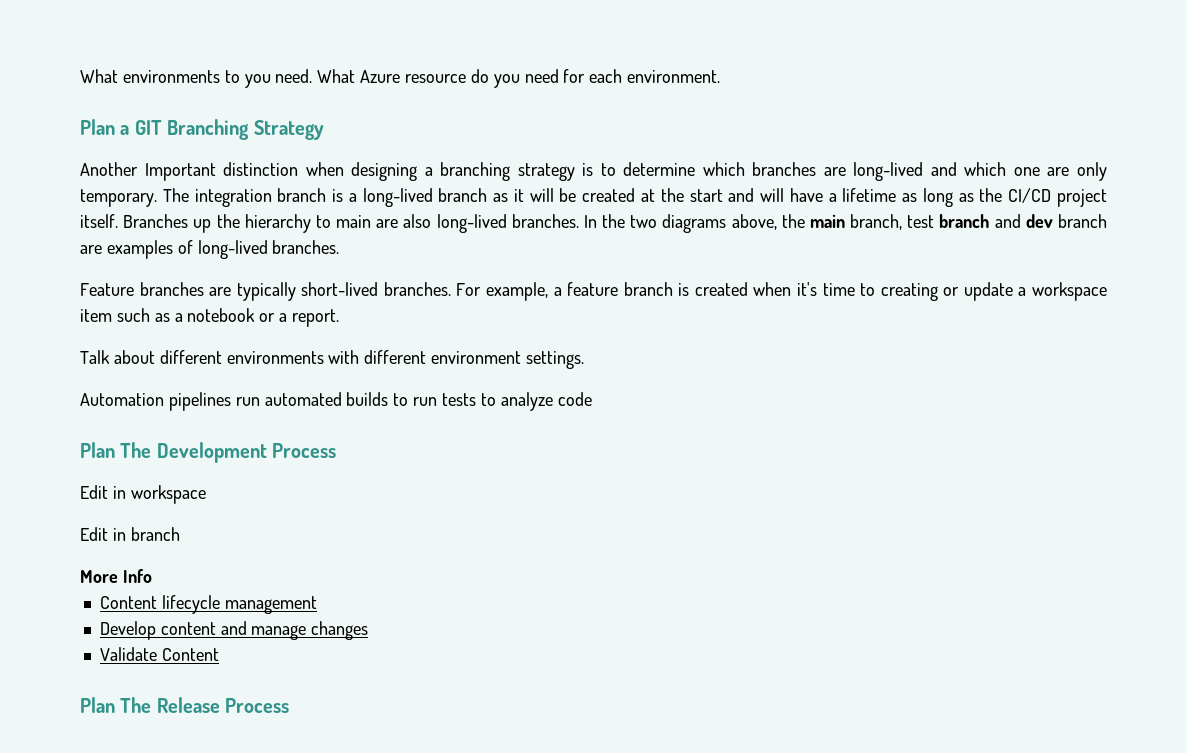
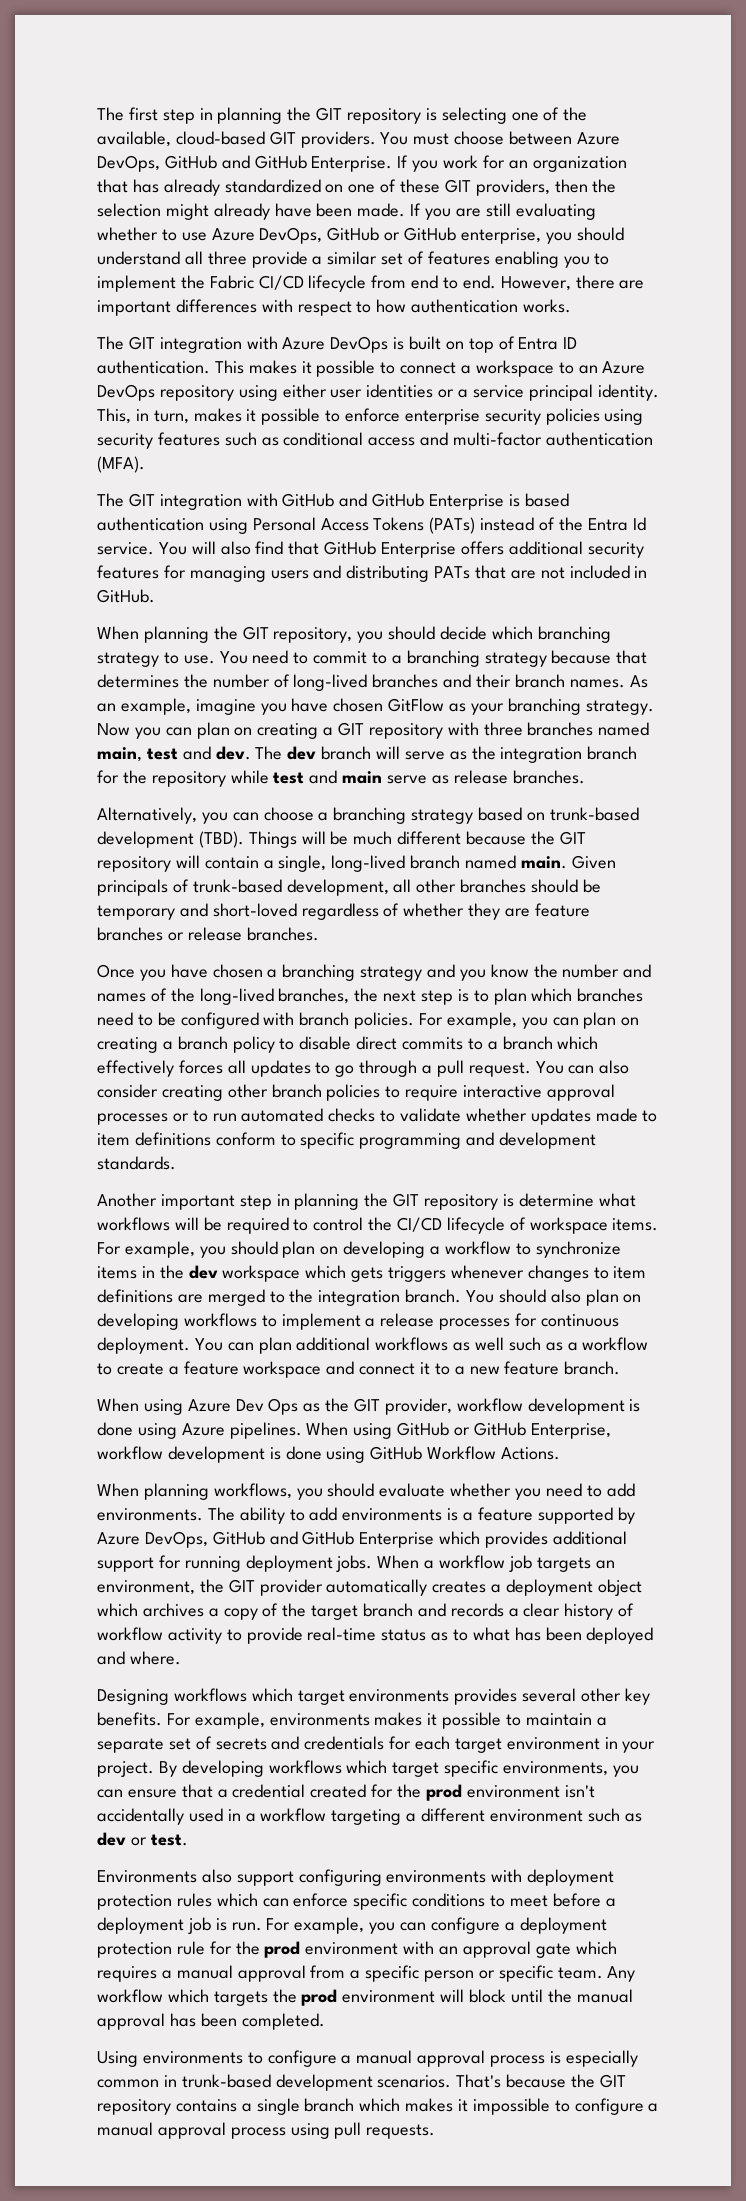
- What environments to you need. What Azure resource do you need for each environment.
- Plan a GIT Branching Strategy
- Another Important distinction when designing a branching strategy is to determine which branches are long-lived and which one are only temporary. The integration branch is a long-lived branch as it will be created at the start and will have a lifetime as long as the CI/CD project itself. Branches up the hierarchy to main are also long-lived branches. In the two diagrams above, the main branch, test branch and dev branch are examples of long-lived branches.
- Feature branches are typically short-lived branches. For example, a feature branch is created when it's time to creating or update a workspace item such as a notebook or a report.
- Talk about different environments with different environment settings.
- Automation pipelines run automated builds to run tests to analyze code
- Plan The Development Process
- Edit in workspace
- Edit in branch
- More Info
- Content lifecycle management
- Develop content and manage changes
- Validate Content
- Plan The Release Process
+ The first step in planning the GIT repository is selecting one of the available, cloud-based GIT providers. You must choose between Azure DevOps, GitHub and GitHub Enterprise. If you work for an organization that has already standardized on one of these GIT providers, then the selection might already have been made. If you are still evaluating whether to use Azure DevOps, GitHub or GitHub enterprise, you should understand all three provide a similar set of features enabling you to implement the Fabric CI/CD lifecycle from end to end. However, there are important differences with respect to how authentication works.
+ The GIT integration with Azure DevOps is built on top of Entra ID authentication. This makes it possible to connect a workspace to an Azure DevOps repository using either user identities or a service principal identity. This, in turn, makes it possible to enforce enterprise security policies using security features such as conditional access and multi-factor authentication (MFA).
+ The GIT integration with GitHub and GitHub Enterprise is based authentication using Personal Access Tokens (PATs) instead of the Entra Id service. You will also find that GitHub Enterprise offers additional security features for managing users and distributing PATs that are not included in GitHub.
+ When planning the GIT repository, you should decide which branching strategy to use. You need to commit to a branching strategy because that determines the number of long-lived branches and their branch names. As an example, imagine you have chosen GitFlow as your branching strategy. Now you can plan on creating a GIT repository with three branches named main, test and dev. The dev branch will serve as the integration branch for the repository while test and main serve as release branches.
+ Alternatively, you can choose a branching strategy based on trunk-based development (TBD). Things will be much different because the GIT repository will contain a single, long-lived branch named main. Given principals of trunk-based development, all other branches should be temporary and short-loved regardless of whether they are feature branches or release branches.
+ Once you have chosen a branching strategy and you know the number and names of the long-lived branches, the next step is to plan which branches need to be configured with branch policies. For example, you can plan on creating a branch policy to disable direct commits to a branch which effectively forces all updates to go through a pull request. You can also consider creating other branch policies to require interactive approval processes or to run automated checks to validate whether updates made to item definitions conform to specific programming and development standards.
+ Another important step in planning the GIT repository is determine what workflows will be required to control the CI/CD lifecycle of workspace items. For example, you should plan on developing a workflow to synchronize items in the dev workspace which gets triggers whenever changes to item definitions are merged to the integration branch. You should also plan on developing workflows to implement a release processes for continuous deployment. You can plan additional workflows as well such as a workflow to create a feature workspace and connect it to a new feature branch.
+ When using Azure Dev Ops as the GIT provider, workflow development is done using Azure pipelines. When using GitHub or GitHub Enterprise, workflow development is done using GitHub Workflow Actions.
+ When planning workflows, you should evaluate whether you need to add environments. The ability to add environments is a feature supported by Azure DevOps, GitHub and GitHub Enterprise which provides additional support for running deployment jobs. When a workflow job targets an environment, the GIT provider automatically creates a deployment object which archives a copy of the target branch and records a clear history of workflow activity to provide real-time status as to what has been deployed and where.
+ Designing workflows which target environments provides several other key benefits. For example, environments makes it possible to maintain a separate set of secrets and credentials for each target environment in your project. By developing workflows which target specific environments, you can ensure that a credential created for the prod environment isn't accidentally used in a workflow targeting a different environment such as dev or test.
+ Environments also support configuring environments with deployment protection rules which can enforce specific conditions to meet before a deployment job is run. For example, you can configure a deployment protection rule for the prod environment with an approval gate which requires a manual approval from a specific person or specific team. Any workflow which targets the prod environment will block until the manual approval has been completed.
+ Using environments to configure a manual approval process is especially common in trunk-based development scenarios. That's because the GIT repository contains a single branch which makes it impossible to configure a manual approval process using pull requests.

